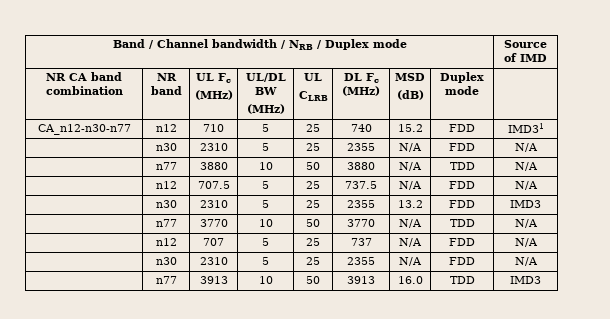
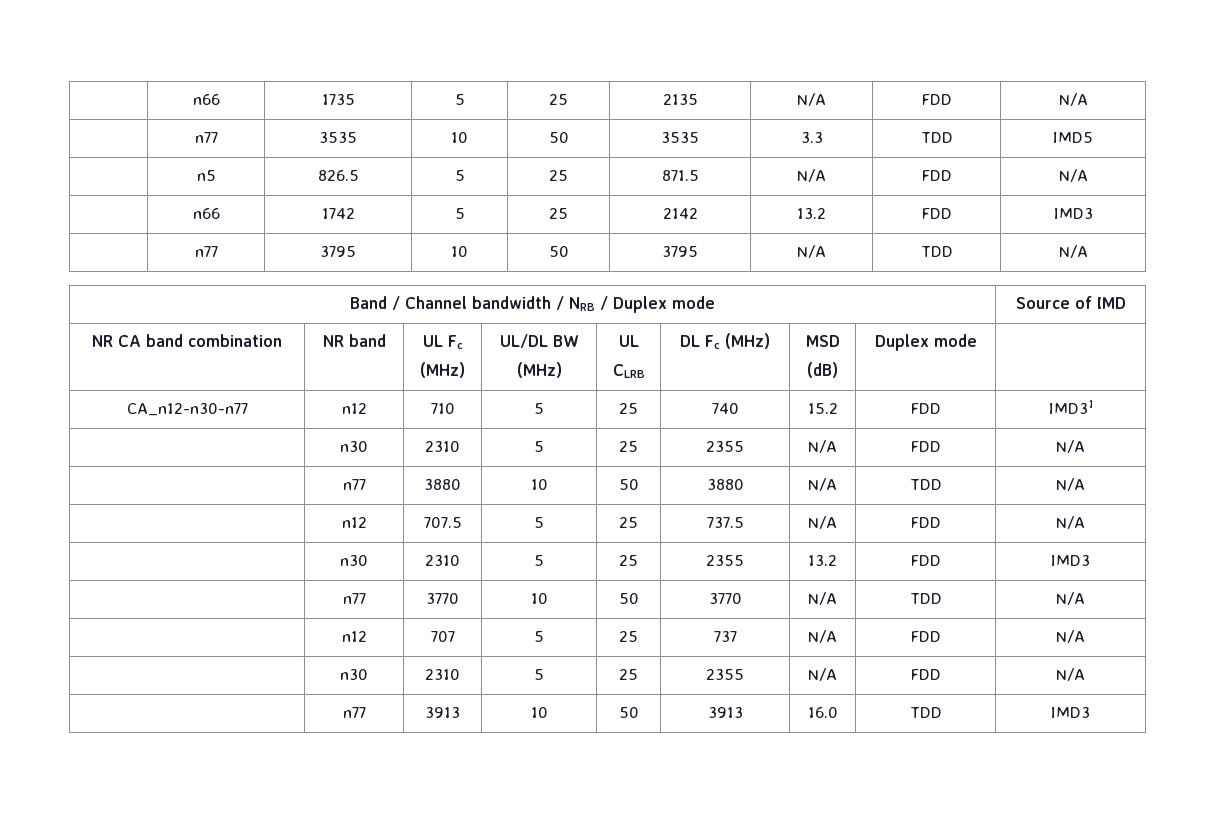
+ | n66 | 1735 | 5 | 25 | 2135 | N/A | FDD | N/A
+ | n77 | 3535 | 10 | 50 | 3535 | 3.3 | TDD | IMD5
+ | n5 | 826.5 | 5 | 25 | 871.5 | N/A | FDD | N/A
+ | n66 | 1742 | 5 | 25 | 2142 | 13.2 | FDD | IMD3
+ | n77 | 3795 | 10 | 50 | 3795 | N/A | TDD | N/A

